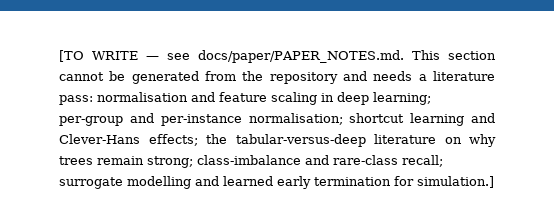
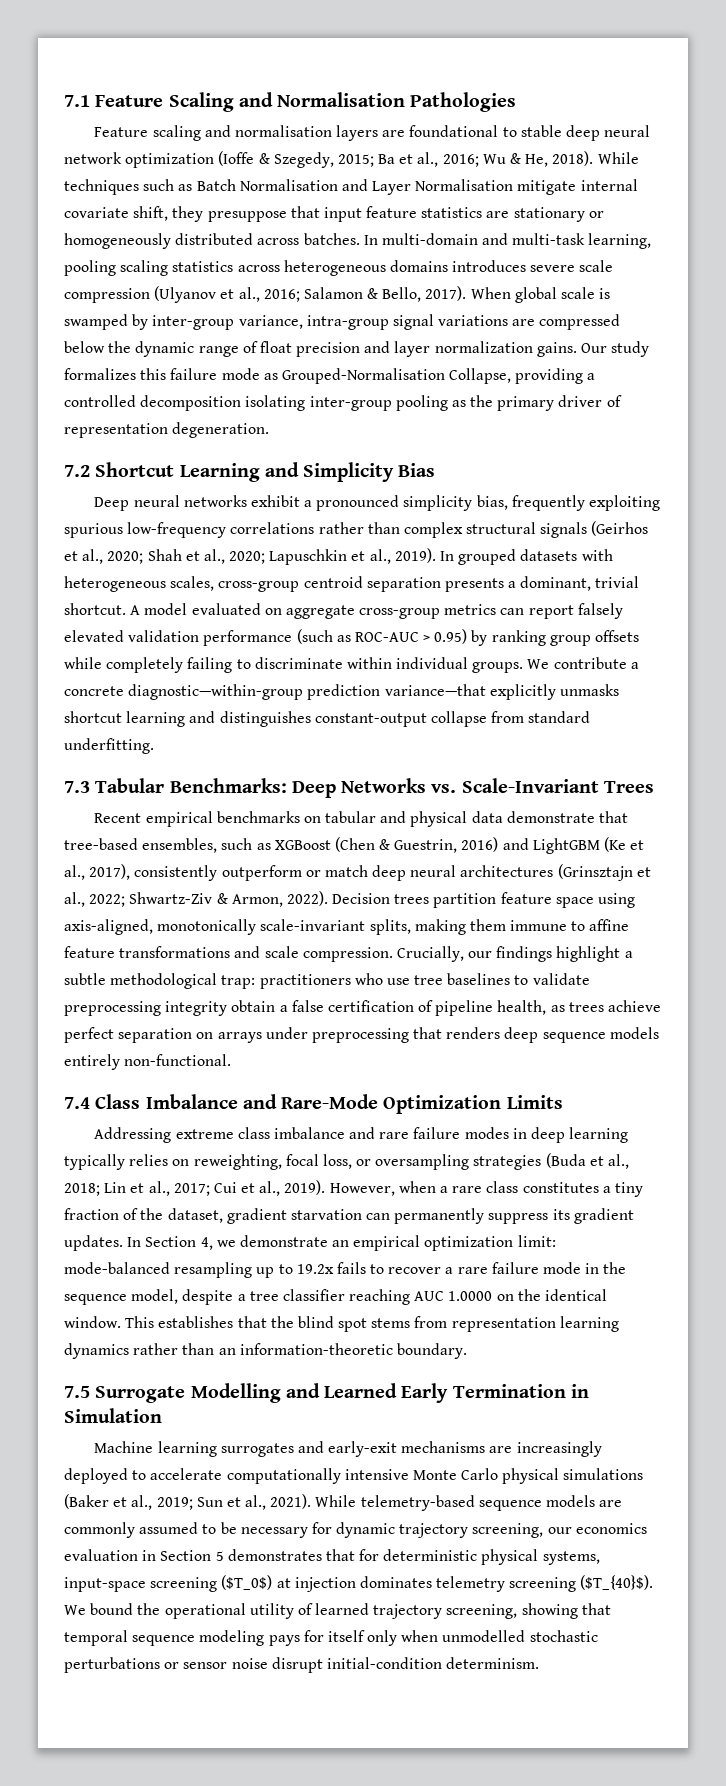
- [TO WRITE — see docs/paper/PAPER_NOTES.md. This section cannot be generated from the repository and needs a literature pass: normalisation and feature scaling in deep learning; per-group and per-instance normalisation; shortcut learning and Clever-Hans effects; the tabular-versus-deep literature on why trees remain strong; class-imbalance and rare-class recall; surrogate modelling and learned early termination for simulation.]
+ 7.1 Feature Scaling and Normalisation Pathologies
+ Feature scaling and normalisation layers are foundational to stable deep neural network optimization (Ioffe & Szegedy, 2015; Ba et al., 2016; Wu & He, 2018). While techniques such as Batch Normalisation and Layer Normalisation mitigate internal covariate shift, they presuppose that input feature statistics are stationary or homogeneously distributed across batches. In multi-domain and multi-task learning, pooling scaling statistics across heterogeneous domains introduces severe scale compression (Ulyanov et al., 2016; Salamon & Bello, 2017). When global scale is swamped by inter-group variance, intra-group signal variations are compressed below the dynamic range of float precision and layer normalization gains. Our study formalizes this failure mode as Grouped-Normalisation Collapse, providing a controlled decomposition isolating inter-group pooling as the primary driver of representation degeneration.
+ 7.2 Shortcut Learning and Simplicity Bias
+ Deep neural networks exhibit a pronounced simplicity bias, frequently exploiting spurious low-frequency correlations rather than complex structural signals (Geirhos et al., 2020; Shah et al., 2020; Lapuschkin et al., 2019). In grouped datasets with heterogeneous scales, cross-group centroid separation presents a dominant, trivial shortcut. A model evaluated on aggregate cross-group metrics can report falsely elevated validation performance (such as ROC-AUC > 0.95) by ranking group offsets while completely failing to discriminate within individual groups. We contribute a concrete diagnostic—within-group prediction variance—that explicitly unmasks shortcut learning and distinguishes constant-output collapse from standard underfitting.
+ 7.3 Tabular Benchmarks: Deep Networks vs. Scale-Invariant Trees
+ Recent empirical benchmarks on tabular and physical data demonstrate that tree-based ensembles, such as XGBoost (Chen & Guestrin, 2016) and LightGBM (Ke et al., 2017), consistently outperform or match deep neural architectures (Grinsztajn et al., 2022; Shwartz-Ziv & Armon, 2022). Decision trees partition feature space using axis-aligned, monotonically scale-invariant splits, making them immune to affine feature transformations and scale compression. Crucially, our findings highlight a subtle methodological trap: practitioners who use tree baselines to validate preprocessing integrity obtain a false certification of pipeline health, as trees achieve perfect separation on arrays under preprocessing that renders deep sequence models entirely non-functional.
+ 7.4 Class Imbalance and Rare-Mode Optimization Limits
+ Addressing extreme class imbalance and rare failure modes in deep learning typically relies on reweighting, focal loss, or oversampling strategies (Buda et al., 2018; Lin et al., 2017; Cui et al., 2019). However, when a rare class constitutes a tiny fraction of the dataset, gradient starvation can permanently suppress its gradient updates. In Section 4, we demonstrate an empirical optimization limit: mode-balanced resampling up to 19.2x fails to recover a rare failure mode in the sequence model, despite a tree classifier reaching AUC 1.0000 on the identical window. This establishes that the blind spot stems from representation learning dynamics rather than an information-theoretic boundary.
+ 7.5 Surrogate Modelling and Learned Early Termination in Simulation
+ Machine learning surrogates and early-exit mechanisms are increasingly deployed to accelerate computationally intensive Monte Carlo physical simulations (Baker et al., 2019; Sun et al., 2021). While telemetry-based sequence models are commonly assumed to be necessary for dynamic trajectory screening, our economics evaluation in Section 5 demonstrates that for deterministic physical systems, input-space screening ($T_0$) at injection dominates telemetry screening ($T_{40}$). We bound the operational utility of learned trajectory screening, showing that temporal sequence modeling pays for itself only when unmodelled stochastic perturbations or sensor noise disrupt initial-condition determinism.

